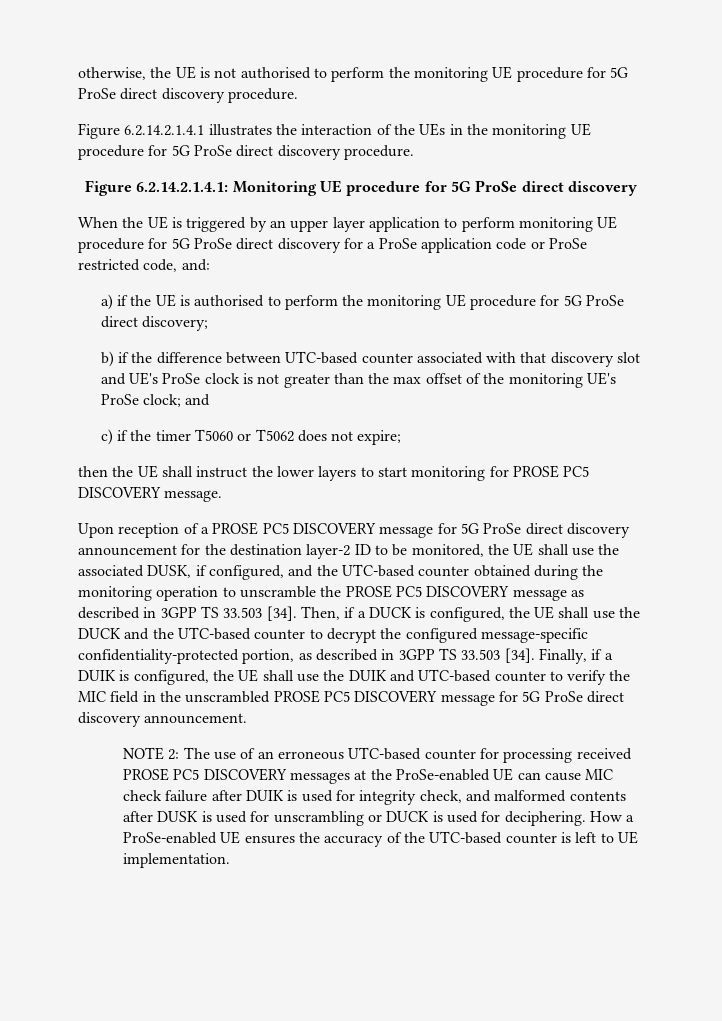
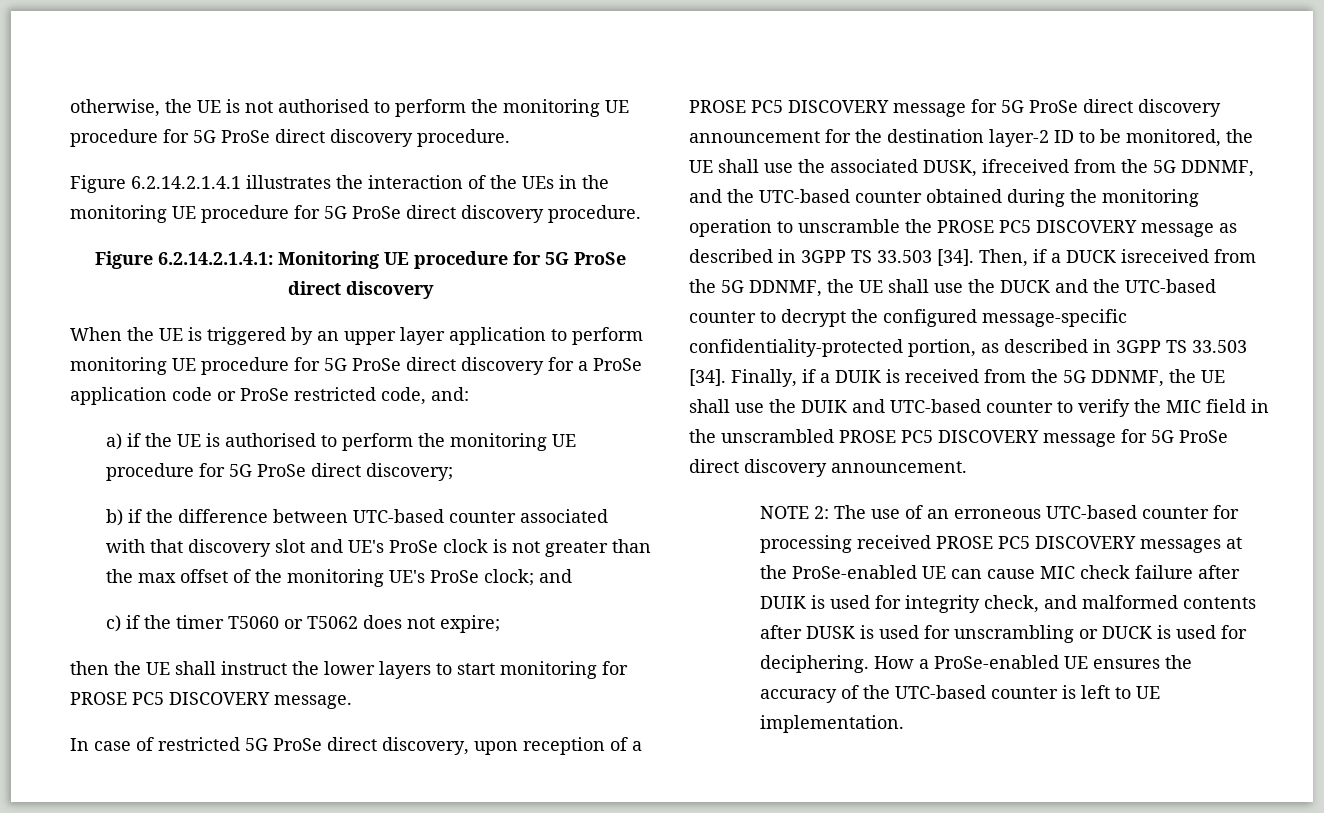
- Upon reception of a PROSE PC5 DISCOVERY message for 5G ProSe direct discovery announcement for the destination layer-2 ID to be monitored, the UE shall use the associated DUSK, if configured, and the UTC-based counter obtained during the monitoring operation to unscramble the PROSE PC5 DISCOVERY message as described in 3GPP TS 33.503 [34].
+ In case of restricted 5G ProSe direct discovery, upon reception of a PROSE PC5 DISCOVERY message for 5G ProSe direct discovery announcement for the destination layer-2 ID to be monitored, the UE shall use the associated DUSK, ifreceived from the 5G DDNMF, and the UTC-based counter obtained during the monitoring operation to unscramble the PROSE PC5 DISCOVERY message as described in 3GPP TS 33.503 [34].
- Then, if a DUCK is configured, the UE shall use the DUCK and the UTC-based counter to decrypt the configured message-specific confidentiality-protected portion, as described in 3GPP TS 33.503 [34].
+ Then, if a DUCK isreceived from the 5G DDNMF, the UE shall use the DUCK and the UTC-based counter to decrypt the configured message-specific confidentiality-protected portion, as described in 3GPP TS 33.503 [34].
- Finally, if a DUIK is configured, the UE shall use the DUIK and UTC-based counter to verify the MIC field in the unscrambled PROSE PC5 DISCOVERY message for 5G ProSe direct discovery announcement.
+ Finally, if a DUIK is received from the 5G DDNMF, the UE shall use the DUIK and UTC-based counter to verify the MIC field in the unscrambled PROSE PC5 DISCOVERY message for 5G ProSe direct discovery announcement.

